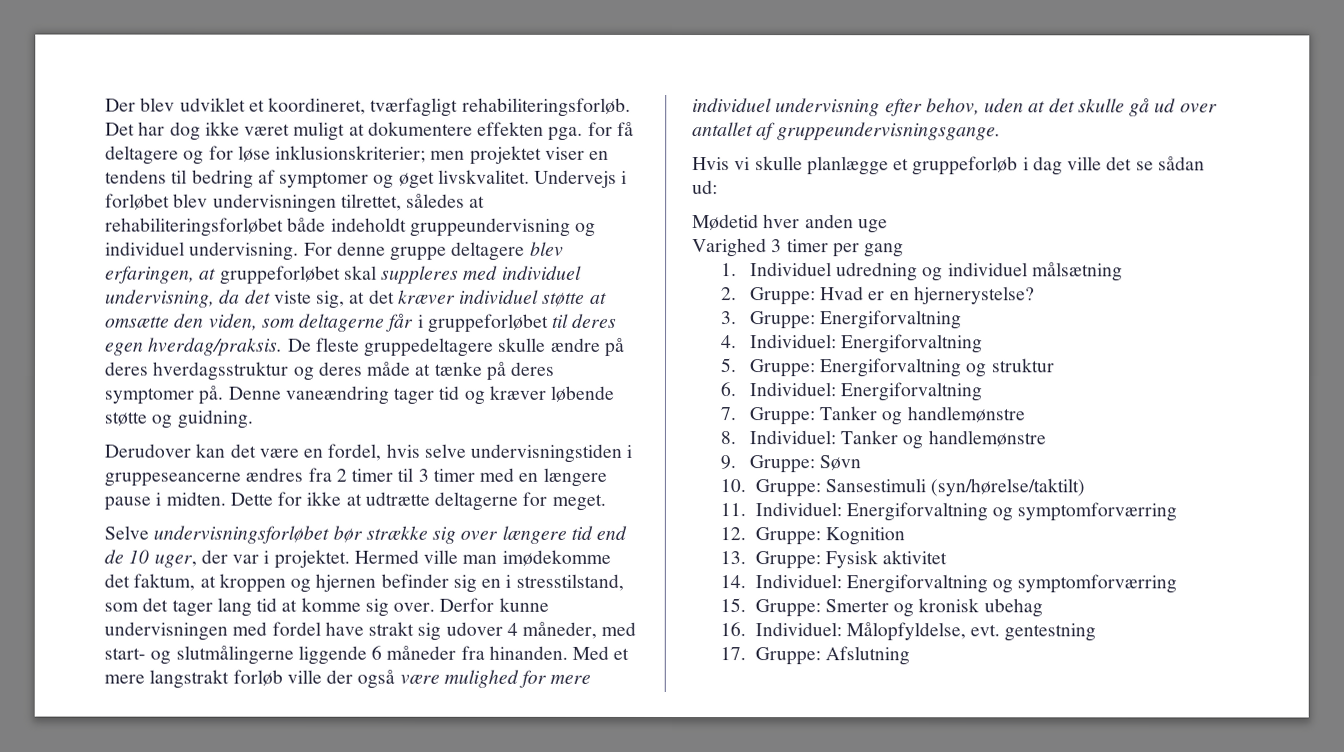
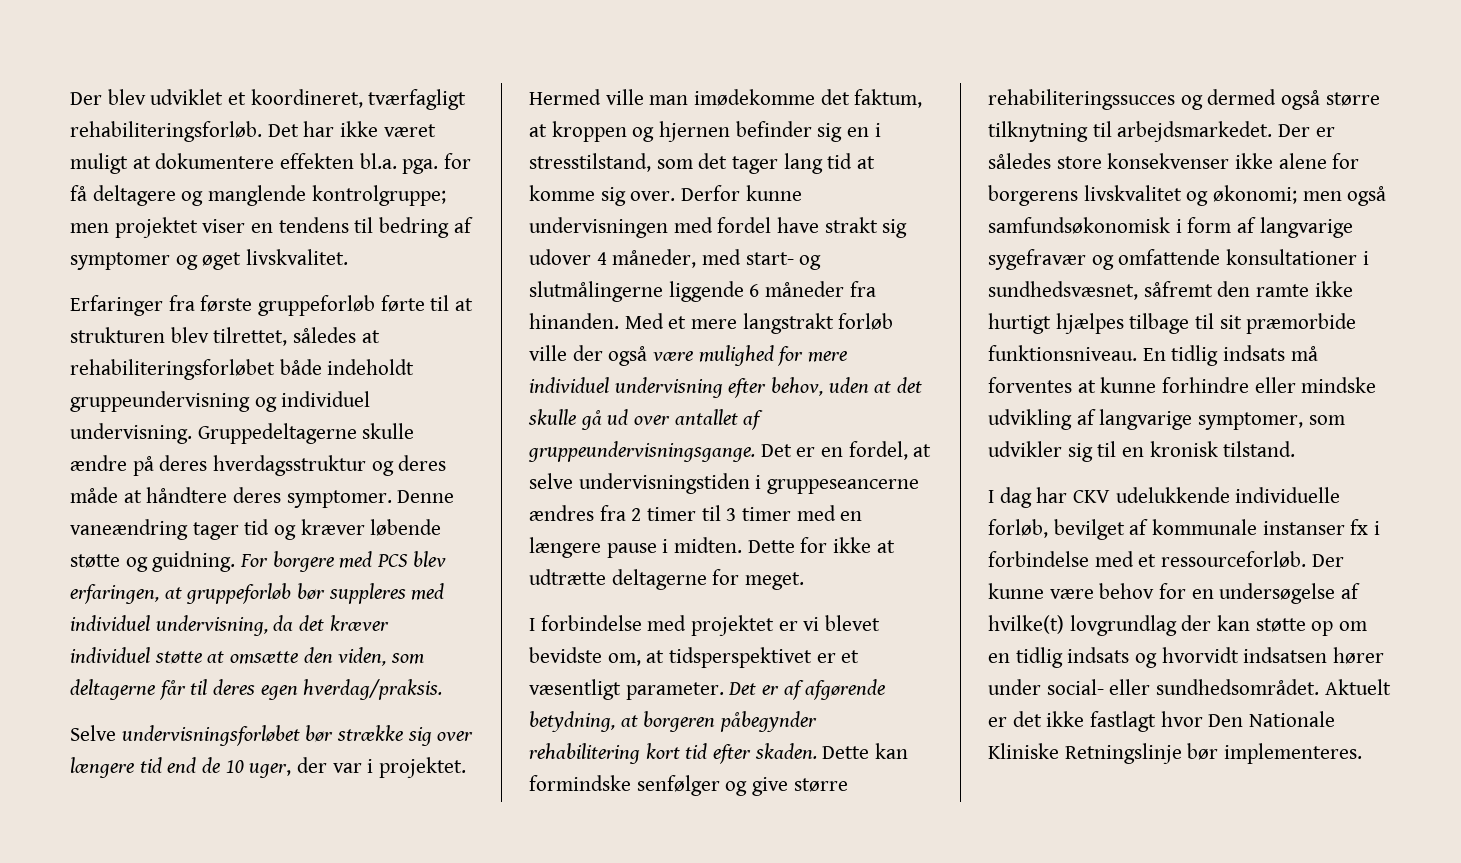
- Det har dog ikke været muligt at dokumentere effekten pga. for få deltagere og for løse inklusionskriterier; men projektet viser en tendens til bedring af symptomer og øget livskvalitet. Undervejs i forløbet blev undervisningen tilrettet, således at rehabiliteringsforløbet både indeholdt gruppeundervisning og individuel undervisning.
+ Det har ikke været muligt at dokumentere effekten bl.a. pga. for få deltagere og manglende kontrolgruppe; men projektet viser en tendens til bedring af symptomer og øget livskvalitet.
+ Erfaringer fra første gruppeforløb førte til at strukturen blev tilrettet, således at rehabiliteringsforløbet både indeholdt gruppeundervisning og individuel undervisning.
- For denne gruppe deltagere blev erfaringen, at gruppeforløbet skal suppleres med individuel undervisning, da det viste sig, at det kræver individuel støtte at omsætte den viden, som deltagerne får i gruppeforløbet til deres egen hverdag/praksis. De fleste gruppedeltagere skulle ændre på deres hverdagsstruktur og deres måde at tænke på deres symptomer på. Denne vaneændring tager tid og kræver løbende støtte og guidning.
- Derudover kan det være en fordel, hvis selve undervisningstiden i gruppeseancerne ændres fra 2 timer til 3 timer med en længere pause i midten. Dette for ikke at udtrætte deltagerne for meget.
+ Gruppedeltagerne skulle ændre på deres hverdagsstruktur og deres måde at håndtere deres symptomer. Denne vaneændring tager tid og kræver løbende støtte og guidning. For borgere med PCS blev erfaringen, at gruppeforløb bør suppleres med individuel undervisning, da det kræver individuel støtte at omsætte den viden, som deltagerne får til deres egen hverdag/praksis.
- Med et mere langstrakt forløb ville der også være mulighed for mere individuel undervisning efter behov, uden at det skulle gå ud over antallet af gruppeundervisningsgange.
- Hvis vi skulle planlægge et gruppeforløb i dag ville det se sådan ud:
- Mødetid hver anden uge
- Varighed 3 timer per gang
- 1. Individuel udredning og individuel målsætning
- 2. Gruppe: Hvad er en hjernerystelse?
- 3. Gruppe: Energiforvaltning
- 4. Individuel: Energiforvaltning
- 5. Gruppe: Energiforvaltning og struktur
- 6. Individuel: Energiforvaltning
- 7. Gruppe: Tanker og handlemønstre
- 8. Individuel: Tanker og handlemønstre
- 9. Gruppe: Søvn
- 10. Gruppe: Sansestimuli (syn/hørelse/taktilt)
- 11. Individuel: Energiforvaltning og symptomforværring
- 12. Gruppe: Kognition
- 13. Gruppe: Fysisk aktivitet
- 14. Individuel: Energiforvaltning og symptomforværring
- 15. Gruppe: Smerter og kronisk ubehag
- 16. Individuel: Målopfyldelse, evt. gentestning
- 17. Gruppe: Afslutning
+ Med et mere langstrakt forløb ville der også være mulighed for mere individuel undervisning efter behov, uden at det skulle gå ud over antallet af gruppeundervisningsgange. Det er en fordel, at selve undervisningstiden i gruppeseancerne ændres fra 2 timer til 3 timer med en længere pause i midten. Dette for ikke at udtrætte deltagerne for meget.
+ I forbindelse med projektet er vi blevet bevidste om, at tidsperspektivet er et væsentligt parameter. Det er af afgørende betydning, at borgeren påbegynder rehabilitering kort tid efter skaden. Dette kan formindske senfølger og give større rehabiliteringssucces og dermed også større tilknytning til arbejdsmarkedet. Der er således store konsekvenser ikke alene for borgerens livskvalitet og økonomi; men også samfundsøkonomisk i form af langvarige sygefravær og omfattende konsultationer i sundhedsvæsnet, såfremt den ramte ikke hurtigt hjælpes tilbage til sit præmorbide funktionsniveau. En tidlig indsats må forventes at kunne forhindre eller mindske udvikling af langvarige symptomer, som udvikler sig til en kronisk tilstand.
+ I dag har CKV udelukkende individuelle forløb, bevilget af kommunale instanser fx i forbindelse med et ressourceforløb. Der kunne være behov for en undersøgelse af hvilke(t) lovgrundlag der kan støtte op om en tidlig indsats og hvorvidt indsatsen hører under social- eller sundhedsområdet. Aktuelt er det ikke fastlagt hvor Den Nationale Kliniske Retningslinje bør implementeres.

